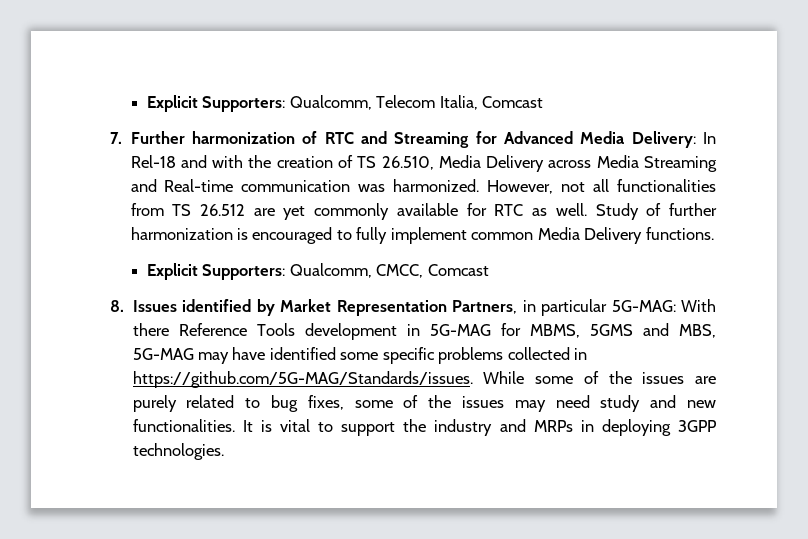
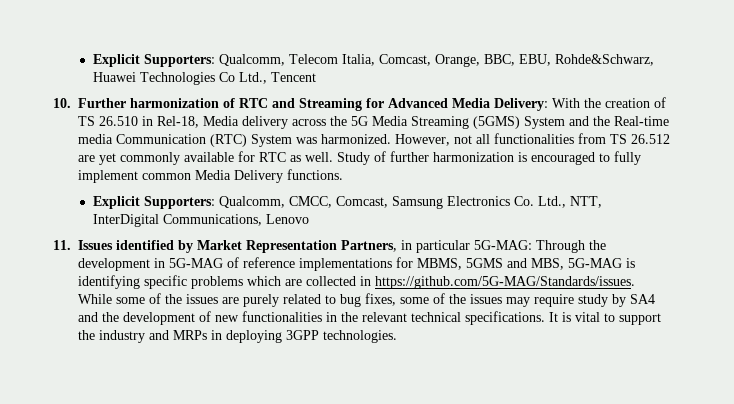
- Explicit Supporters: Qualcomm, Telecom Italia, Comcast
- 7. Further harmonization of RTC and Streaming for Advanced Media Delivery: In Rel-18 and with the creation of TS 26.510, Media Delivery across Media Streaming and Real-time communication was harmonized.
+ Explicit Supporters: Qualcomm, Telecom Italia, Comcast, Orange, BBC, EBU, Rohde&Schwarz, Huawei Technologies Co Ltd., Tencent
+ 10. Further harmonization of RTC and Streaming for Advanced Media Delivery: With the creation of TS 26.510 in Rel-18, Media delivery across the 5G Media Streaming (5GMS) System and the Real-time media Communication (RTC) System was harmonized.
- Explicit Supporters: Qualcomm, CMCC, Comcast
- 8. Issues identified by Market Representation Partners, in particular 5G-MAG: With there Reference Tools development in 5G-MAG for MBMS, 5GMS and MBS, 5G-MAG may have identified some specific problems collected in https://github.com/5G-MAG/Standards/issues. While some of the issues are purely related to bug fixes, some of the issues may need study and new functionalities.
+ Explicit Supporters: Qualcomm, CMCC, Comcast, Samsung Electronics Co. Ltd., NTT, InterDigital Communications, Lenovo
+ 11. Issues identified by Market Representation Partners, in particular 5G-MAG: Through the development in 5G-MAG of reference implementations for MBMS, 5GMS and MBS, 5G-MAG is identifying specific problems which are collected in https://github.com/5G-MAG/Standards/issues. While some of the issues are purely related to bug fixes, some of the issues may require study by SA4 and the development of new functionalities in the relevant technical specifications.

